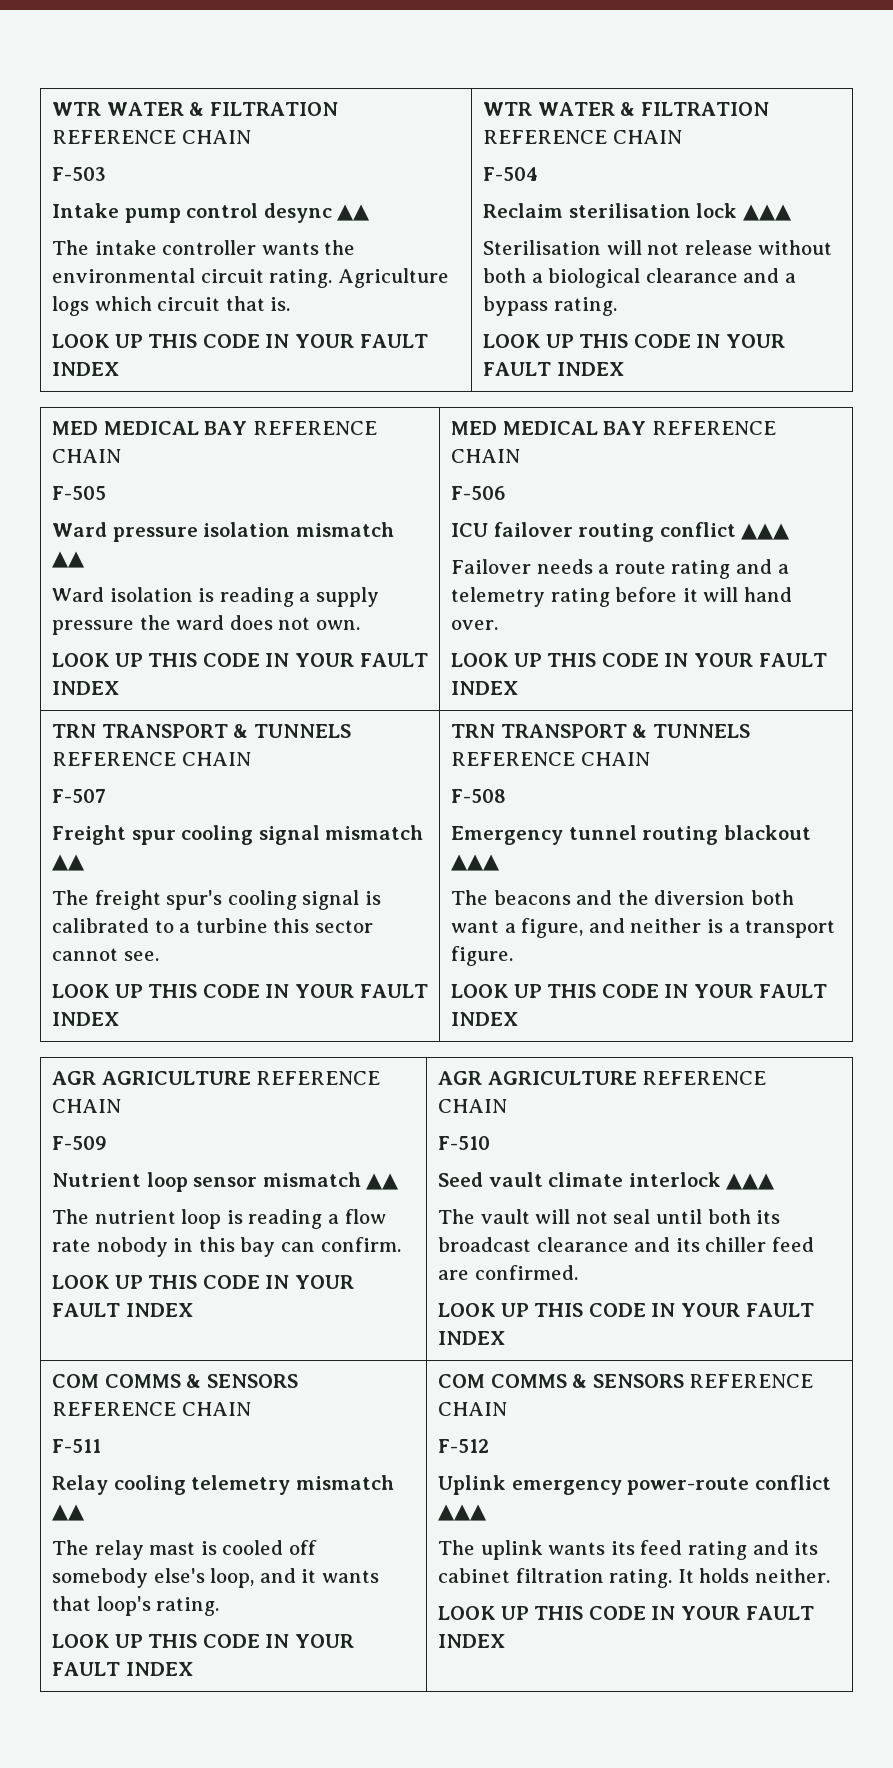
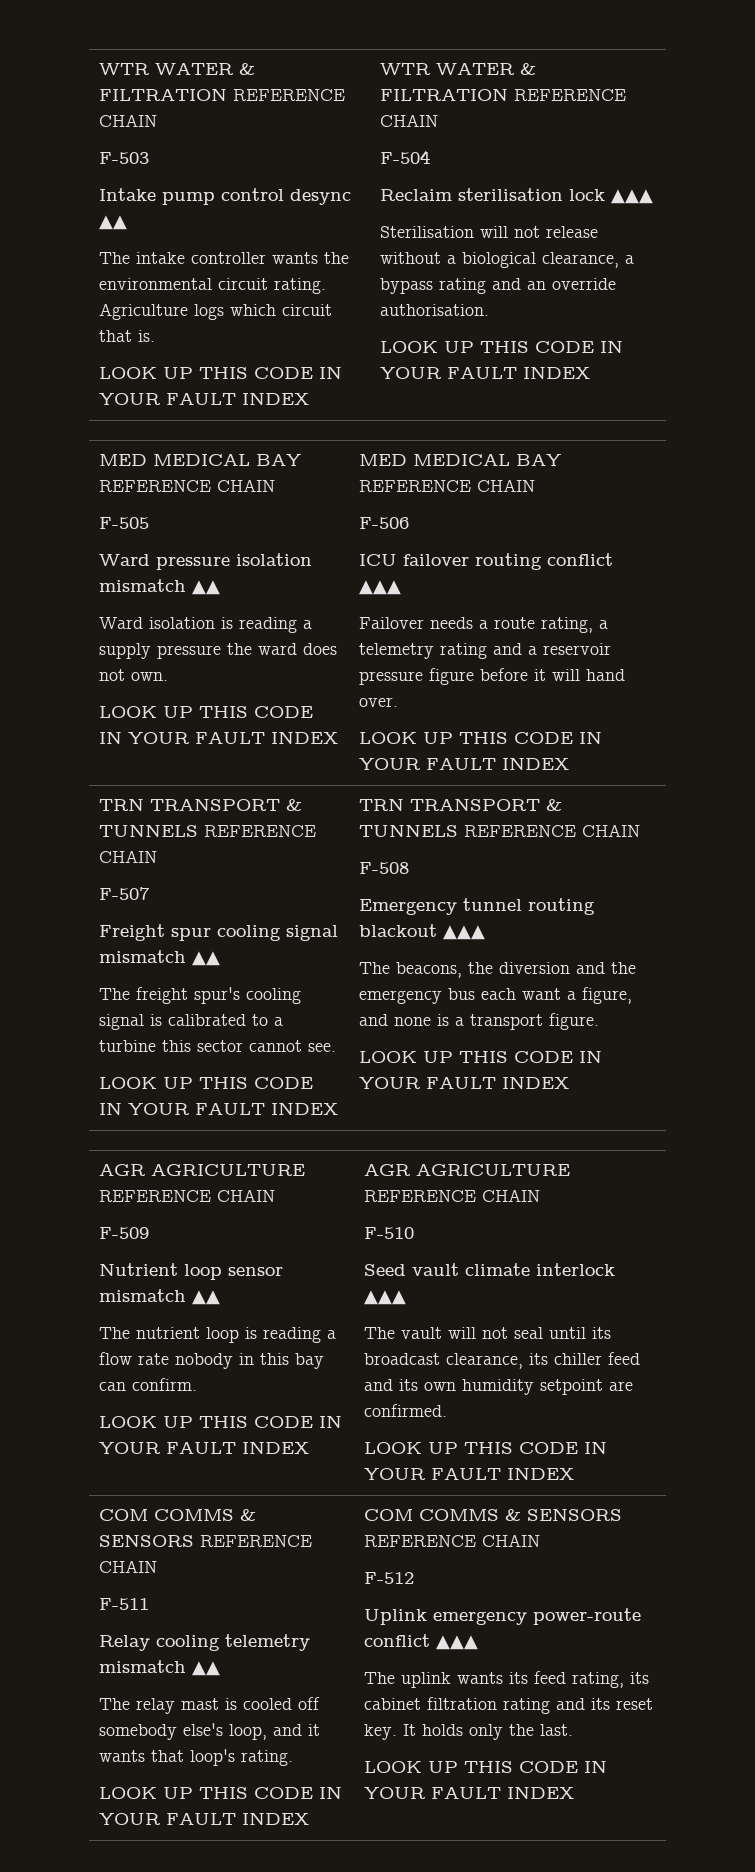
- Sterilisation will not release without both a biological clearance and a bypass rating.
+ Sterilisation will not release without a biological clearance, a bypass rating and an override authorisation.
- Failover needs a route rating and a telemetry rating before it will hand over.
+ Failover needs a route rating, a telemetry rating and a reservoir pressure figure before it will hand over.
- The beacons and the diversion both want a figure, and neither is a transport figure.
+ The beacons, the diversion and the emergency bus each want a figure, and none is a transport figure.
- The vault will not seal until both its broadcast clearance and its chiller feed are confirmed.
+ The vault will not seal until its broadcast clearance, its chiller feed and its own humidity setpoint are confirmed.
- The uplink wants its feed rating and its cabinet filtration rating. It holds neither.
+ The uplink wants its feed rating, its cabinet filtration rating and its reset key. It holds only the last.

